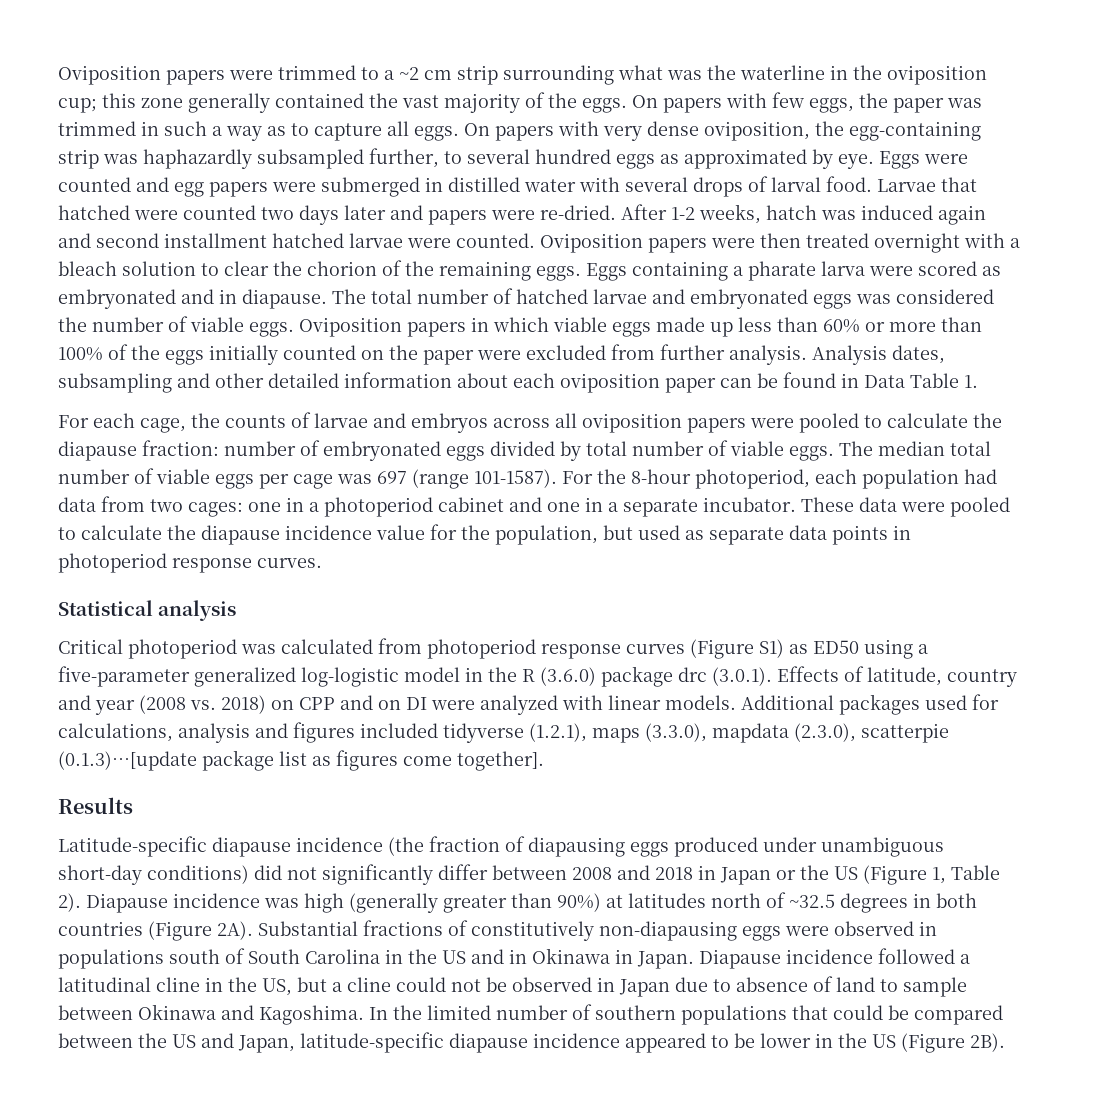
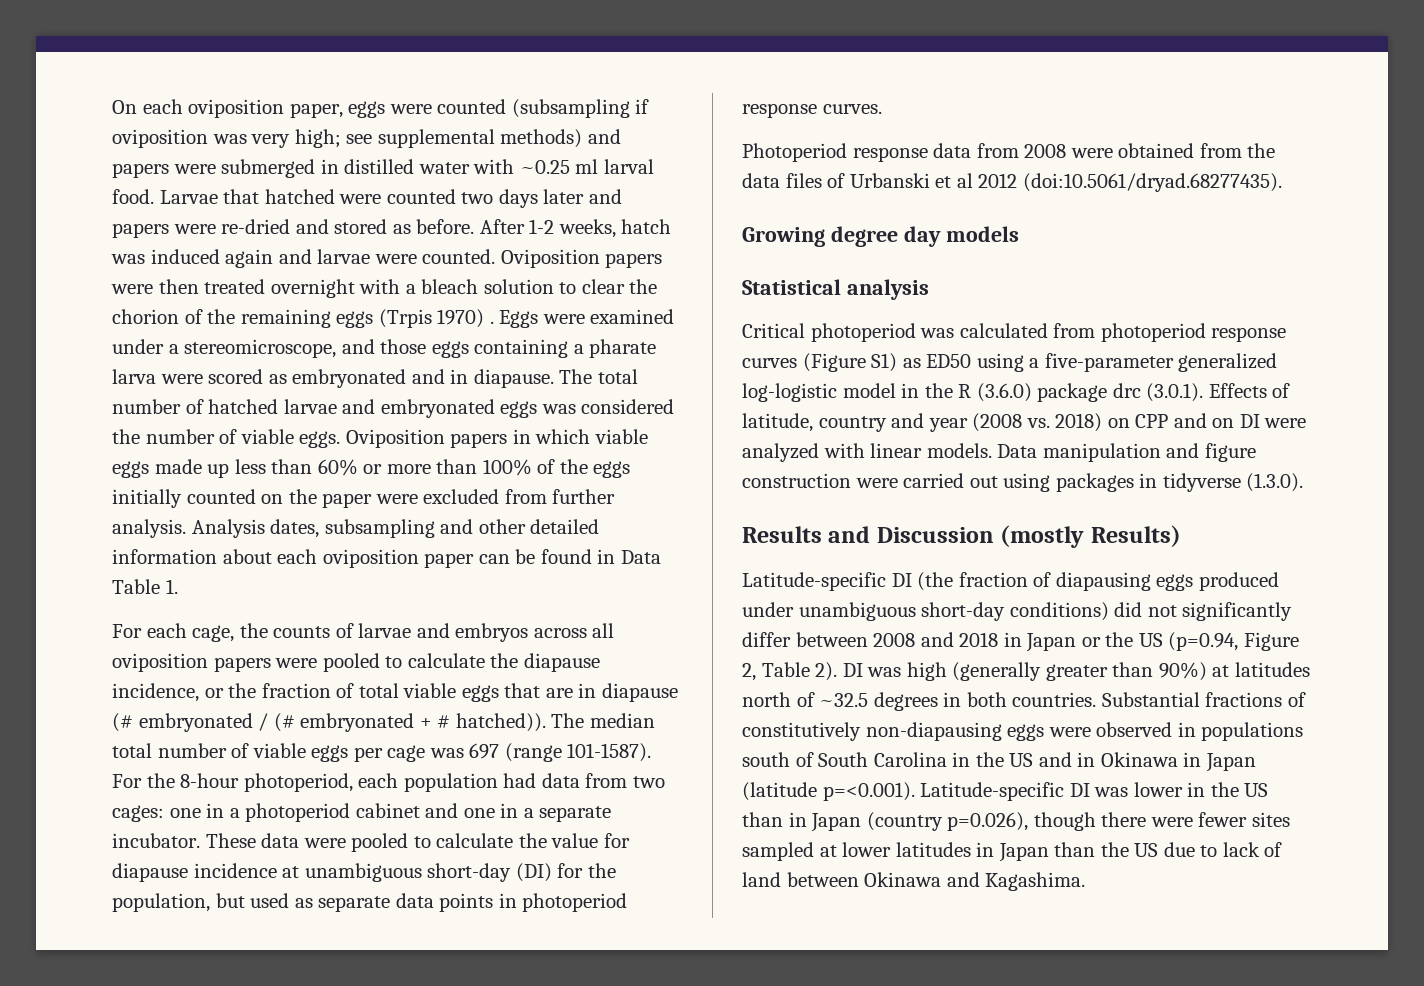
- Oviposition papers were trimmed to a ~2 cm strip surrounding what was the waterline in the oviposition cup; this zone generally contained the vast majority of the eggs. On papers with few eggs, the paper was trimmed in such a way as to capture all eggs. On papers with very dense oviposition, the egg-containing strip was haphazardly subsampled further, to several hundred eggs as approximated by eye. Eggs were counted and egg papers were submerged in distilled water with several drops of larval food.
+ On each oviposition paper, eggs were counted (subsampling if oviposition was very high; see supplemental methods) and papers were submerged in distilled water with ~0.25 ml larval food.
- Larvae that hatched were counted two days later and papers were re-dried.
+ Larvae that hatched were counted two days later and papers were re-dried and stored as before.
- After 1-2 weeks, hatch was induced again and second installment hatched larvae were counted.
+ After 1-2 weeks, hatch was induced again and larvae were counted.
- Oviposition papers were then treated overnight with a bleach solution to clear the chorion of the remaining eggs. Eggs containing a pharate larva were scored as embryonated and in diapause.
+ Oviposition papers were then treated overnight with a bleach solution to clear the chorion of the remaining eggs (Trpis 1970) . Eggs were examined under a stereomicroscope, and those eggs containing a pharate larva were scored as embryonated and in diapause.
- For each cage, the counts of larvae and embryos across all oviposition papers were pooled to calculate the diapause fraction: number of embryonated eggs divided by total number of viable eggs.
+ For each cage, the counts of larvae and embryos across all oviposition papers were pooled to calculate the diapause incidence, or the fraction of total viable eggs that are in diapause (# embryonated / (# embryonated + # hatched)).
- These data were pooled to calculate the diapause incidence value for the population, but used as separate data points in photoperiod response curves.
+ These data were pooled to calculate the value for diapause incidence at unambiguous short-day (DI) for the population, but used as separate data points in photoperiod response curves.
+ Photoperiod response data from 2008 were obtained from the data files of Urbanski et al 2012 (doi:10.5061/dryad.68277435).
+ Growing degree day models
- Additional packages used for calculations, analysis and figures included tidyverse (1.2.1), maps (3.3.0), mapdata (2.3.0), scatterpie (0.1.3)…[update package list as figures come together].
- Results
- Latitude-specific diapause incidence (the fraction of diapausing eggs produced under unambiguous short-day conditions) did not significantly differ between 2008 and 2018 in Japan or the US (Figure 1, Table 2). Diapause incidence was high (generally greater than 90%) at latitudes north of ~32.5 degrees in both countries (Figure 2A).
+ Data manipulation and figure construction were carried out using packages in tidyverse (1.3.0).
+ Results and Discussion (mostly Results)
+ Latitude-specific DI (the fraction of diapausing eggs produced under unambiguous short-day conditions) did not significantly differ between 2008 and 2018 in Japan or the US (p=0.94, Figure 2, Table 2). DI was high (generally greater than 90%) at latitudes north of ~32.5 degrees in both countries.
- Substantial fractions of constitutively non-diapausing eggs were observed in populations south of South Carolina in the US and in Okinawa in Japan. Diapause incidence followed a latitudinal cline in the US, but a cline could not be observed in Japan due to absence of land to sample between Okinawa and Kagoshima. In the limited number of southern populations that could be compared between the US and Japan, latitude-specific diapause incidence appeared to be lower in the US (Figure 2B).
+ Substantial fractions of constitutively non-diapausing eggs were observed in populations south of South Carolina in the US and in Okinawa in Japan (latitude p=<0.001). Latitude-specific DI was lower in the US than in Japan (country p=0.026), though there were fewer sites sampled at lower latitudes in Japan than the US due to lack of land between Okinawa and Kagashima.

